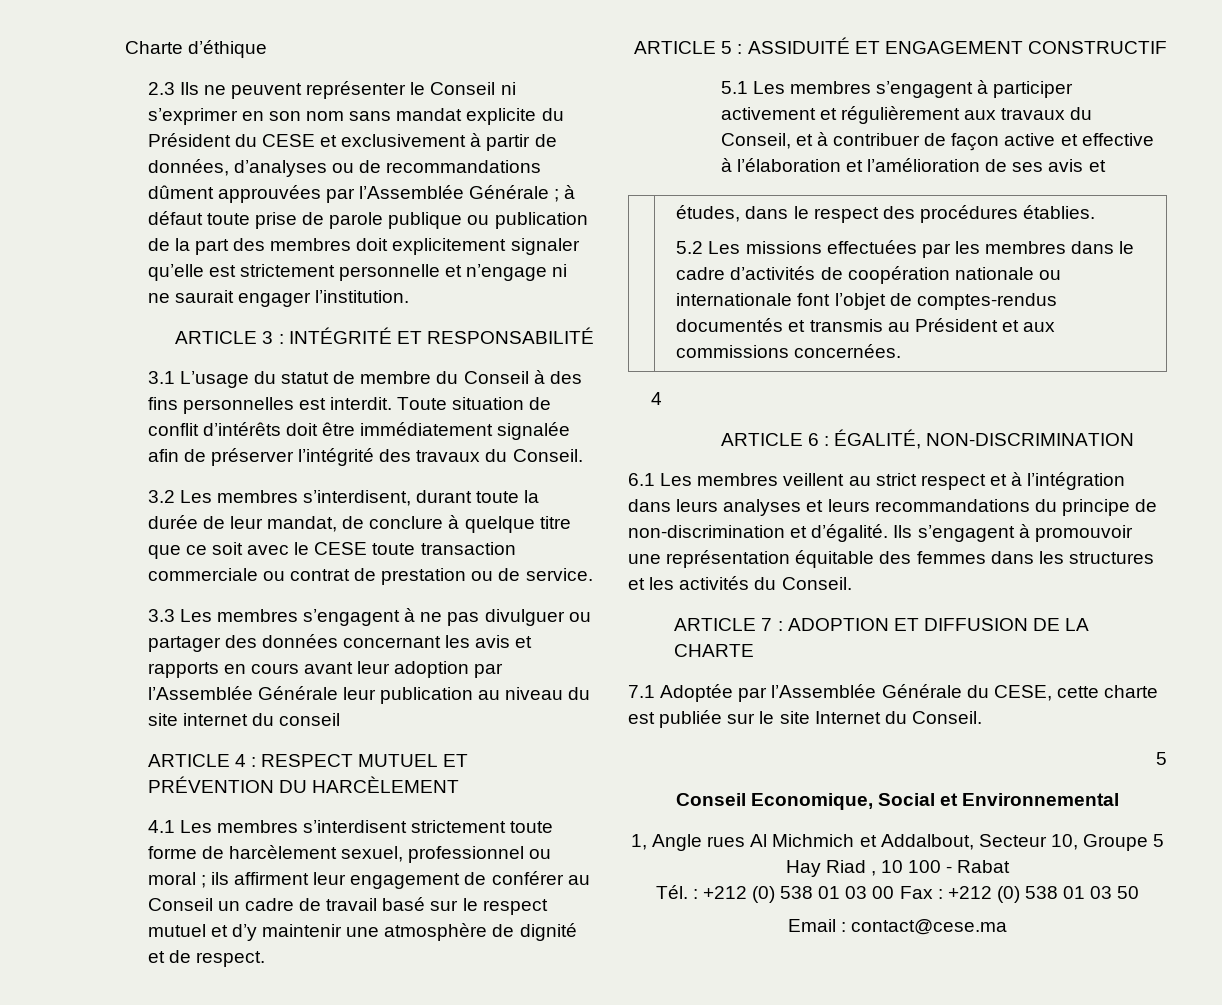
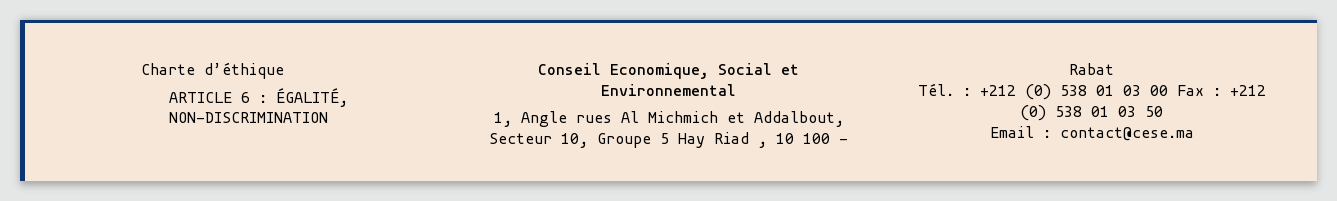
- 2.3 Ils ne peuvent représenter le Conseil ni s’exprimer en son nom sans mandat explicite du Président du CESE et exclusivement à partir de données, d’analyses ou de recommandations dûment approuvées par l’Assemblée Générale ; à défaut toute prise de parole publique ou publication de la part des membres doit explicitement signaler qu’elle est strictement personnelle et n’engage ni ne saurait engager l’institution.
- ARTICLE 3 : INTÉGRITÉ ET RESPONSABILITÉ
- 3.1 L’usage du statut de membre du Conseil à des fins personnelles est interdit. Toute situation de conflit d’intérêts doit être immédiatement signalée afin de préserver l’intégrité des travaux du Conseil.
- 3.2 Les membres s’interdisent, durant toute la durée de leur mandat, de conclure à quelque titre que ce soit avec le CESE toute transaction commerciale ou contrat de prestation ou de service.
- 3.3 Les membres s’engagent à ne pas divulguer ou partager des données concernant les avis et rapports en cours avant leur adoption par l’Assemblée Générale leur publication au niveau du site internet du conseil
- ARTICLE 4 : RESPECT MUTUEL ET PRÉVENTION DU HARCÈLEMENT
- 4.1 Les membres s’interdisent strictement toute forme de harcèlement sexuel, professionnel ou moral ; ils affirment leur engagement de conférer au Conseil un cadre de travail basé sur le respect mutuel et d’y maintenir une atmosphère de dignité et de respect.
- ARTICLE 5 : ASSIDUITÉ ET ENGAGEMENT CONSTRUCTIF
- 5.1 Les membres s’engagent à participer activement et régulièrement aux travaux du Conseil, et à contribuer de façon active et effective à l’élaboration et l’amélioration de ses avis et
- | études, dans le respect des procédures établies.
- 5.2 Les missions effectuées par les membres dans le cadre d’activités de coopération nationale ou internationale font l’objet de comptes-rendus documentés et transmis au Président et aux commissions concernées.
- 4
- 6.1 Les membres veillent au strict respect et à l’intégration dans leurs analyses et leurs recommandations du principe de non-discrimination et d’égalité. Ils s’engagent à promouvoir une représentation équitable des femmes dans les structures et les activités du Conseil.
- ARTICLE 7 : ADOPTION ET DIFFUSION DE LA CHARTE
- 7.1 Adoptée par l’Assemblée Générale du CESE, cette charte est publiée sur le site Internet du Conseil.
- 5

